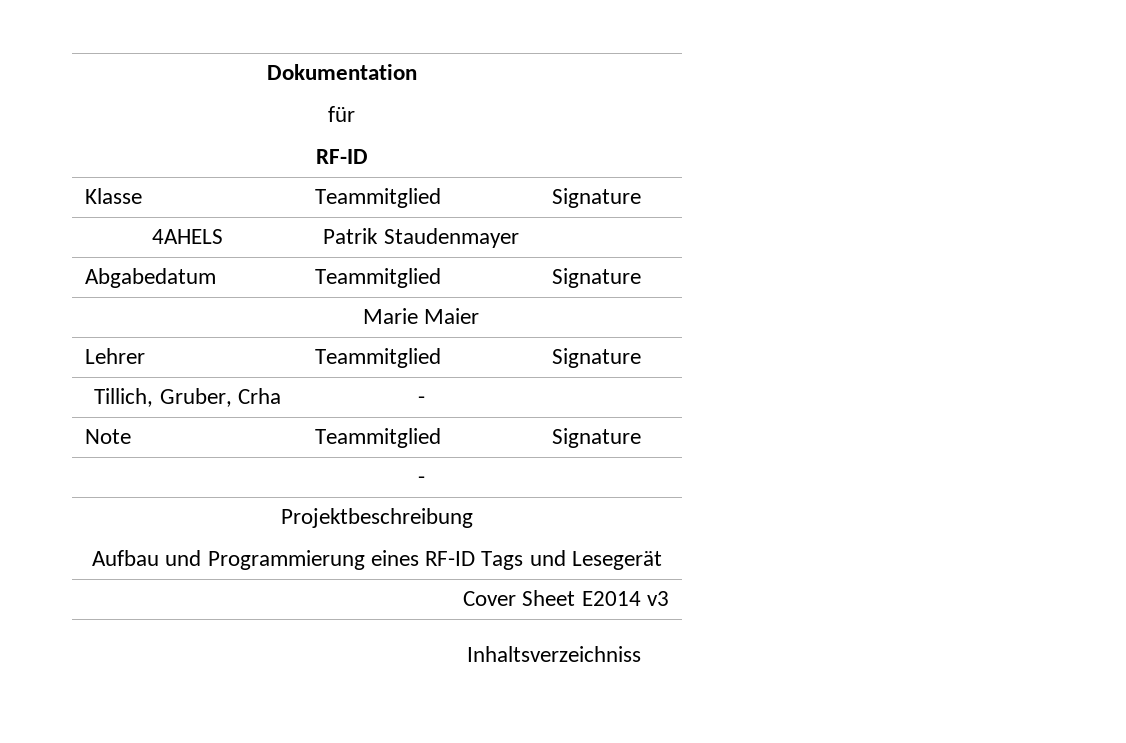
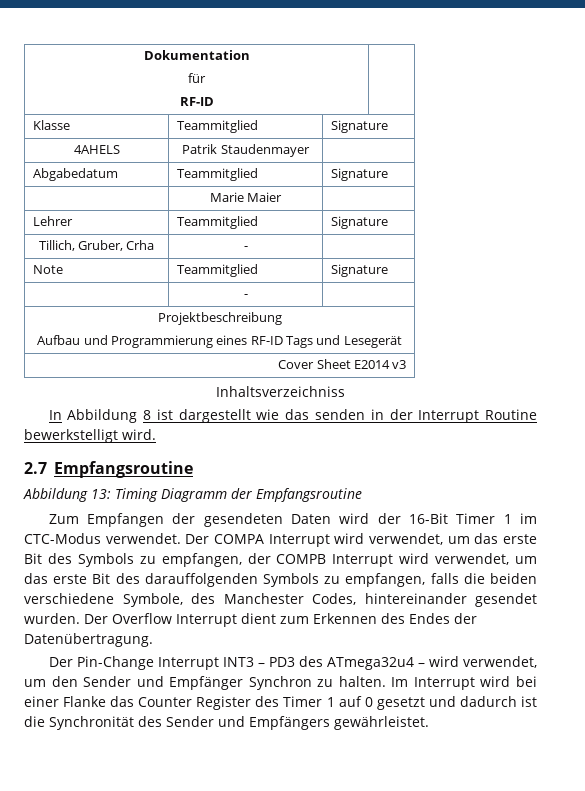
+ In Abbildung 8 ist dargestellt wie das senden in der Interrupt Routine bewerkstelligt wird.
+ 2.7 Empfangsroutine
+ Abbildung 13: Timing Diagramm der Empfangsroutine
+ Zum Empfangen der gesendeten Daten wird der 16-Bit Timer 1 im CTC-Modus verwendet. Der COMPA Interrupt wird verwendet, um das erste Bit des Symbols zu empfangen, der COMPB Interrupt wird verwendet, um das erste Bit des darauffolgenden Symbols zu empfangen, falls die beiden verschiedene Symbole, des Manchester Codes, hintereinander gesendet wurden. Der Overflow Interrupt dient zum Erkennen des Endes der Datenübertragung.
+ Der Pin-Change Interrupt INT3 – PD3 des ATmega32u4 – wird verwendet, um den Sender und Empfänger Synchron zu halten. Im Interrupt wird bei einer Flanke das Counter Register des Timer 1 auf 0 gesetzt und dadurch ist die Synchronität des Sender und Empfängers gewährleistet.

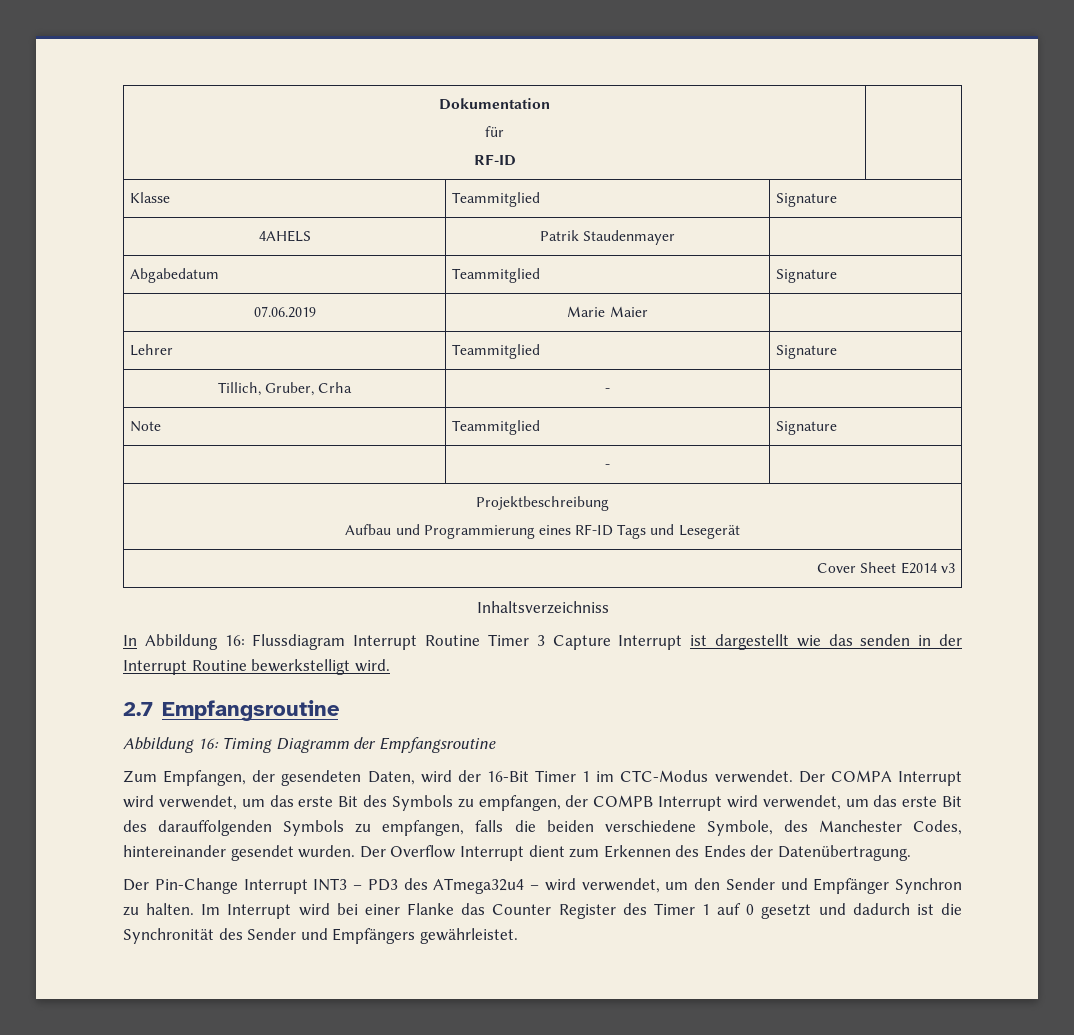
- | Marie Maier |
+ 07.06.2019 | Marie Maier |
- In Abbildung 8 ist dargestellt wie das senden in der Interrupt Routine bewerkstelligt wird.
+ In Abbildung 16: Flussdiagram Interrupt Routine Timer 3 Capture Interrupt ist dargestellt wie das senden in der Interrupt Routine bewerkstelligt wird.
- Abbildung 13: Timing Diagramm der Empfangsroutine
+ Abbildung 16: Timing Diagramm der Empfangsroutine
- Zum Empfangen der gesendeten Daten wird der 16-Bit Timer 1 im CTC-Modus verwendet.
+ Zum Empfangen, der gesendeten Daten, wird der 16-Bit Timer 1 im CTC-Modus verwendet.

